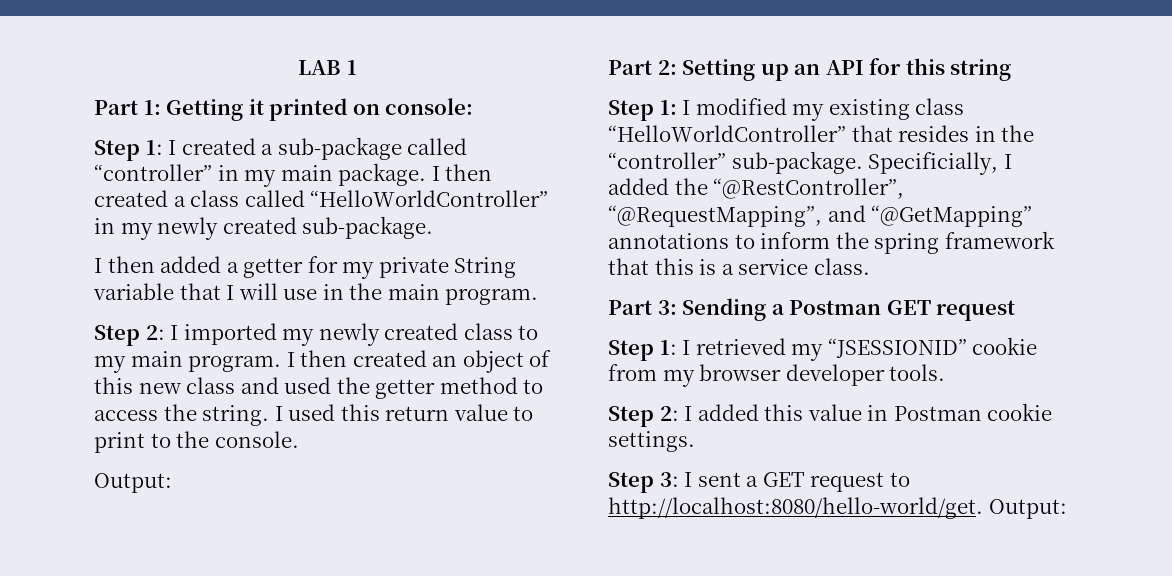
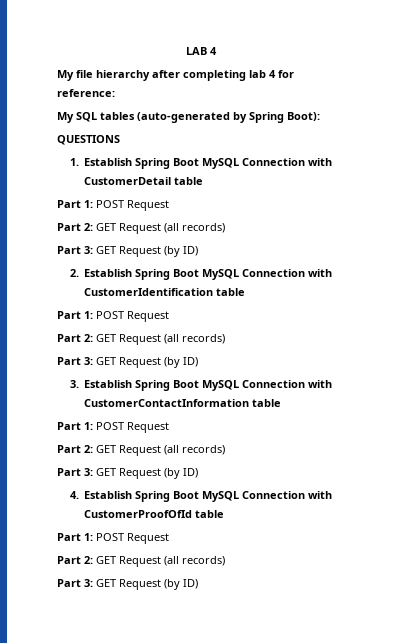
- LAB 1
- Part 1: Getting it printed on console:
- Step 1: I created a sub-package called “controller” in my main package. I then created a class called “HelloWorldController” in my newly created sub-package.
- I then added a getter for my private String variable that I will use in the main program.
- Step 2: I imported my newly created class to my main program. I then created an object of this new class and used the getter method to access the string. I used this return value to print to the console.
- Output:
- Part 2: Setting up an API for this string
- Step 1: I modified my existing class “HelloWorldController” that resides in the “controller” sub-package. Specificially, I added the “@RestController”, “@RequestMapping”, and “@GetMapping” annotations to inform the spring framework that this is a service class.
- Part 3: Sending a Postman GET request
- Step 1: I retrieved my “JSESSIONID” cookie from my browser developer tools.
- Step 2: I added this value in Postman cookie settings.
- Step 3: I sent a GET request to http://localhost:8080/hello-world/get. Output:
+ LAB 4
+ My file hierarchy after completing lab 4 for reference:
+ My SQL tables (auto-generated by Spring Boot):
+ QUESTIONS
+ 1. Establish Spring Boot MySQL Connection with CustomerDetail table
+ Part 1: POST Request
+ Part 2: GET Request (all records)
+ Part 3: GET Request (by ID)
+ 2. Establish Spring Boot MySQL Connection with CustomerIdentification table
+ Part 1: POST Request
+ Part 2: GET Request (all records)
+ Part 3: GET Request (by ID)
+ 3. Establish Spring Boot MySQL Connection with CustomerContactInformation table
+ Part 1: POST Request
+ Part 2: GET Request (all records)
+ Part 3: GET Request (by ID)
+ 4. Establish Spring Boot MySQL Connection with CustomerProofOfId table
+ Part 1: POST Request
+ Part 2: GET Request (all records)
+ Part 3: GET Request (by ID)

